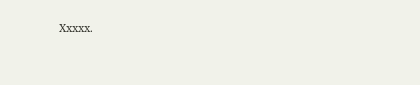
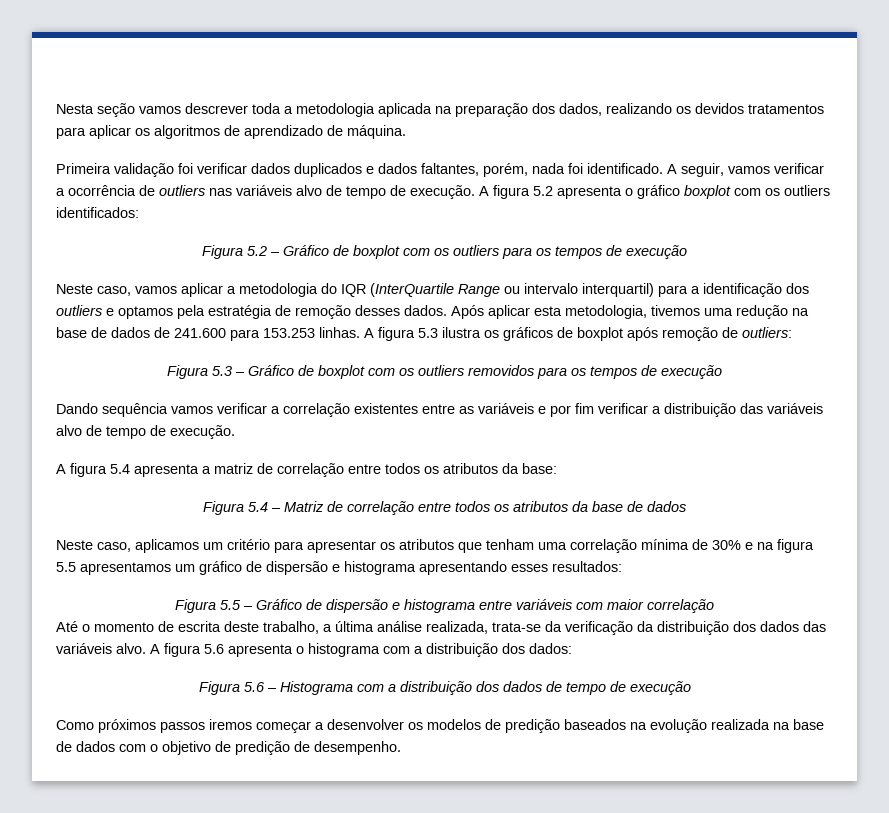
- Xxxxx.
+ Nesta seção vamos descrever toda a metodologia aplicada na preparação dos dados, realizando os devidos tratamentos para aplicar os algoritmos de aprendizado de máquina.
+ Primeira validação foi verificar dados duplicados e dados faltantes, porém, nada foi identificado. A seguir, vamos verificar a ocorrência de outliers nas variáveis alvo de tempo de execução. A figura 5.2 apresenta o gráfico boxplot com os outliers identificados:
+ Figura 5.2 – Gráfico de boxplot com os outliers para os tempos de execução
+ Neste caso, vamos aplicar a metodologia do IQR (InterQuartile Range ou intervalo interquartil) para a identificação dos outliers e optamos pela estratégia de remoção desses dados. Após aplicar esta metodologia, tivemos uma redução na base de dados de 241.600 para 153.253 linhas. A figura 5.3 ilustra os gráficos de boxplot após remoção de outliers:
+ Figura 5.3 – Gráfico de boxplot com os outliers removidos para os tempos de execução
+ Dando sequência vamos verificar a correlação existentes entre as variáveis e por fim verificar a distribuição das variáveis alvo de tempo de execução.
+ A figura 5.4 apresenta a matriz de correlação entre todos os atributos da base:
+ Figura 5.4 – Matriz de correlação entre todos os atributos da base de dados
+ Neste caso, aplicamos um critério para apresentar os atributos que tenham uma correlação mínima de 30% e na figura 5.5 apresentamos um gráfico de dispersão e histograma apresentando esses resultados:
+ Figura 5.5 – Gráfico de dispersão e histograma entre variáveis com maior correlação
+ Até o momento de escrita deste trabalho, a última análise realizada, trata-se da verificação da distribuição dos dados das variáveis alvo. A figura 5.6 apresenta o histograma com a distribuição dos dados:
+ Figura 5.6 – Histograma com a distribuição dos dados de tempo de execução
+ Como próximos passos iremos começar a desenvolver os modelos de predição baseados na evolução realizada na base de dados com o objetivo de predição de desempenho.

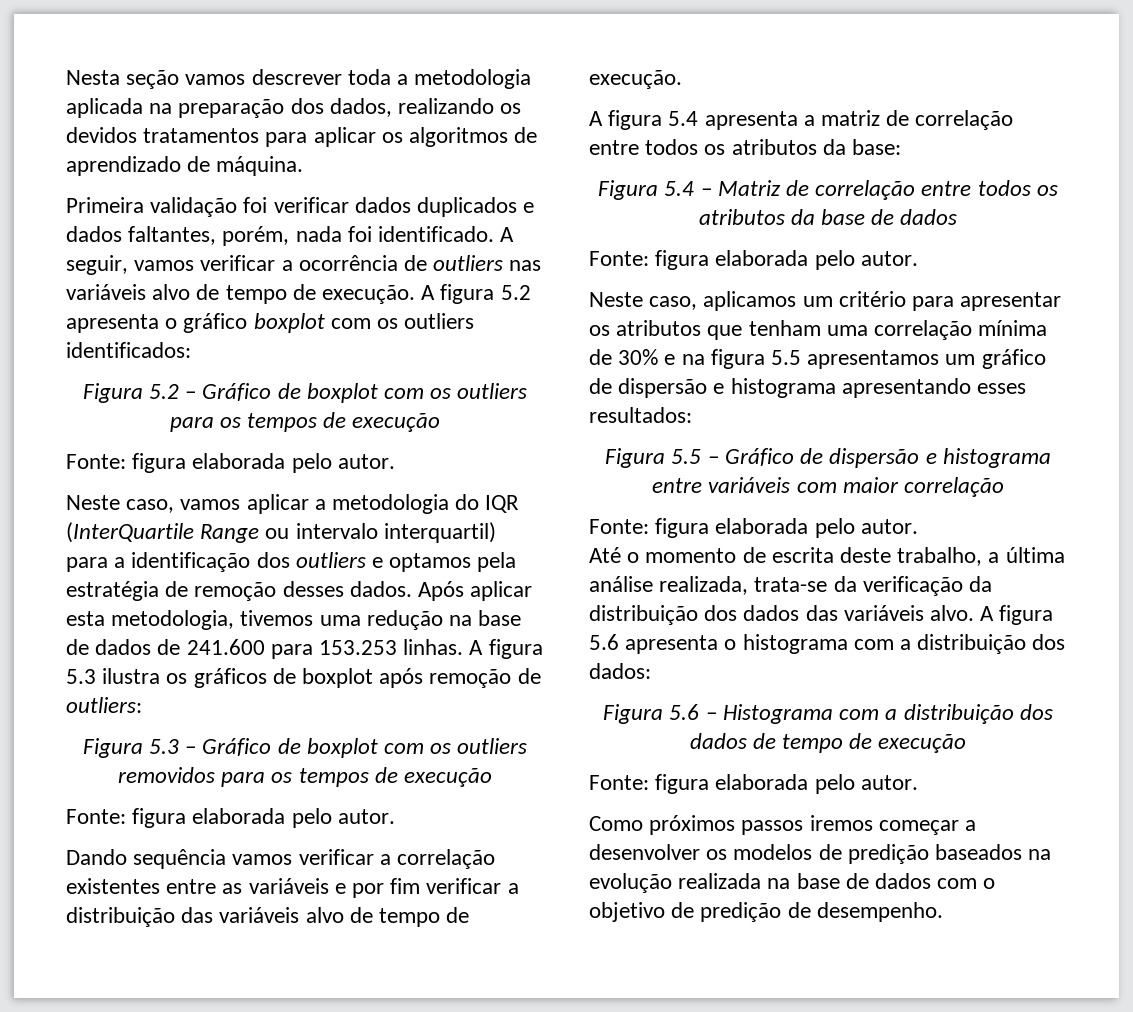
  Figura 5.2 – Gráfico de boxplot com os outliers para os tempos de execução
+ Fonte: figura elaborada pelo autor.
  Figura 5.3 – Gráfico de boxplot com os outliers removidos para os tempos de execução
+ Fonte: figura elaborada pelo autor.
  Figura 5.4 – Matriz de correlação entre todos os atributos da base de dados
+ Fonte: figura elaborada pelo autor.
  Figura 5.5 – Gráfico de dispersão e histograma entre variáveis com maior correlação
+ Fonte: figura elaborada pelo autor.
  Figura 5.6 – Histograma com a distribuição dos dados de tempo de execução
+ Fonte: figura elaborada pelo autor.

